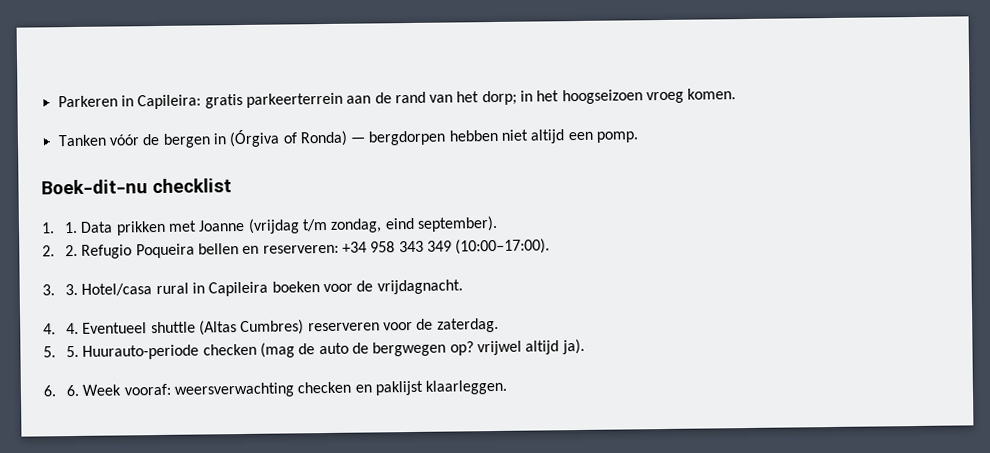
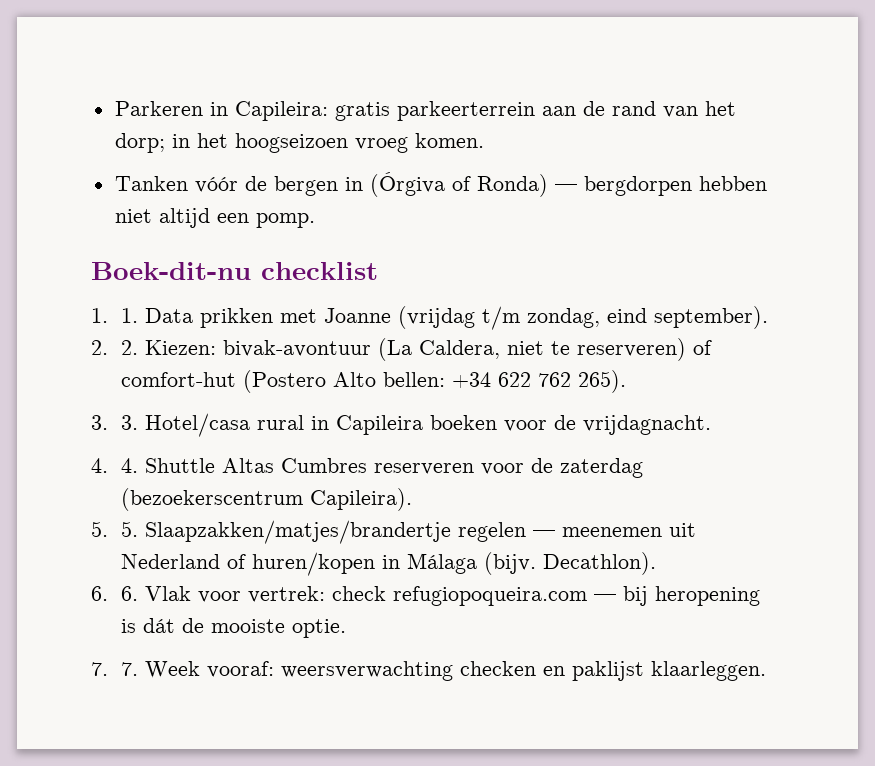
- 2. 2. Refugio Poqueira bellen en reserveren: +34 958 343 349 (10:00–17:00).
+ 2. 2. Kiezen: bivak-avontuur (La Caldera, niet te reserveren) of comfort-hut (Postero Alto bellen: +34 622 762 265).
- 4. 4. Eventueel shuttle (Altas Cumbres) reserveren voor de zaterdag.
- 5. 5. Huurauto-periode checken (mag de auto de bergwegen op? vrijwel altijd ja).
- 6. 6. Week vooraf: weersverwachting checken en paklijst klaarleggen.
+ 4. 4. Shuttle Altas Cumbres reserveren voor de zaterdag (bezoekerscentrum Capileira).
+ 5. 5. Slaapzakken/matjes/brandertje regelen — meenemen uit Nederland of huren/kopen in Málaga (bijv. Decathlon).
+ 6. 6. Vlak voor vertrek: check refugiopoqueira.com — bij heropening is dát de mooiste optie.
+ 7. 7. Week vooraf: weersverwachting checken en paklijst klaarleggen.

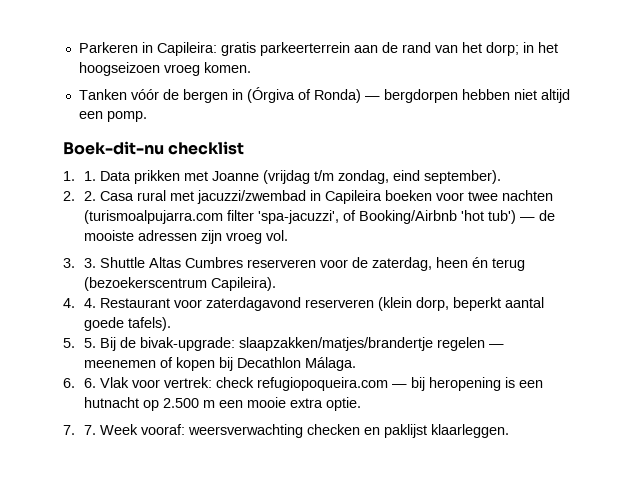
- 2. 2. Kiezen: bivak-avontuur (La Caldera, niet te reserveren) of comfort-hut (Postero Alto bellen: +34 622 762 265).
- 3. 3. Hotel/casa rural in Capileira boeken voor de vrijdagnacht.
- 4. 4. Shuttle Altas Cumbres reserveren voor de zaterdag (bezoekerscentrum Capileira).
- 5. 5. Slaapzakken/matjes/brandertje regelen — meenemen uit Nederland of huren/kopen in Málaga (bijv. Decathlon).
+ 2. 2. Casa rural met jacuzzi/zwembad in Capileira boeken voor twee nachten (turismoalpujarra.com filter 'spa-jacuzzi', of Booking/Airbnb 'hot tub') — de mooiste adressen zijn vroeg vol.
+ 3. 3. Shuttle Altas Cumbres reserveren voor de zaterdag, heen én terug (bezoekerscentrum Capileira).
+ 4. 4. Restaurant voor zaterdagavond reserveren (klein dorp, beperkt aantal goede tafels).
+ 5. 5. Bij de bivak-upgrade: slaapzakken/matjes/brandertje regelen — meenemen of kopen bij Decathlon Málaga.
- 6. 6. Vlak voor vertrek: check refugiopoqueira.com — bij heropening is dát de mooiste optie.
+ 6. 6. Vlak voor vertrek: check refugiopoqueira.com — bij heropening is een hutnacht op 2.500 m een mooie extra optie.

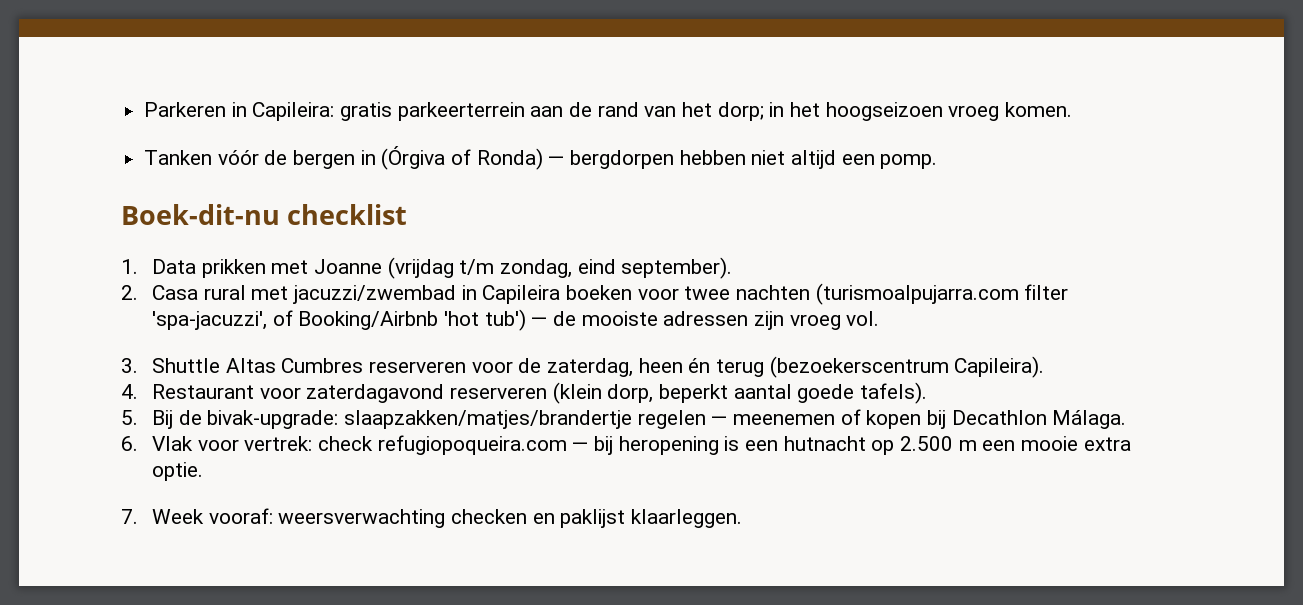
- 1. 1. Data prikken met Joanne (vrijdag t/m zondag, eind september).
+ 1. Data prikken met Joanne (vrijdag t/m zondag, eind september).
- 2. 2. Casa rural met jacuzzi/zwembad in Capileira boeken voor twee nachten (turismoalpujarra.com filter 'spa-jacuzzi', of Booking/Airbnb 'hot tub') — de mooiste adressen zijn vroeg vol.
+ 2. Casa rural met jacuzzi/zwembad in Capileira boeken voor twee nachten (turismoalpujarra.com filter 'spa-jacuzzi', of Booking/Airbnb 'hot tub') — de mooiste adressen zijn vroeg vol.
- 3. 3. Shuttle Altas Cumbres reserveren voor de zaterdag, heen én terug (bezoekerscentrum Capileira).
+ 3. Shuttle Altas Cumbres reserveren voor de zaterdag, heen én terug (bezoekerscentrum Capileira).
- 4. 4. Restaurant voor zaterdagavond reserveren (klein dorp, beperkt aantal goede tafels).
+ 4. Restaurant voor zaterdagavond reserveren (klein dorp, beperkt aantal goede tafels).
- 5. 5. Bij de bivak-upgrade: slaapzakken/matjes/brandertje regelen — meenemen of kopen bij Decathlon Málaga.
+ 5. Bij de bivak-upgrade: slaapzakken/matjes/brandertje regelen — meenemen of kopen bij Decathlon Málaga.
- 6. 6. Vlak voor vertrek: check refugiopoqueira.com — bij heropening is een hutnacht op 2.500 m een mooie extra optie.
+ 6. Vlak voor vertrek: check refugiopoqueira.com — bij heropening is een hutnacht op 2.500 m een mooie extra optie.
- 7. 7. Week vooraf: weersverwachting checken en paklijst klaarleggen.
+ 7. Week vooraf: weersverwachting checken en paklijst klaarleggen.

